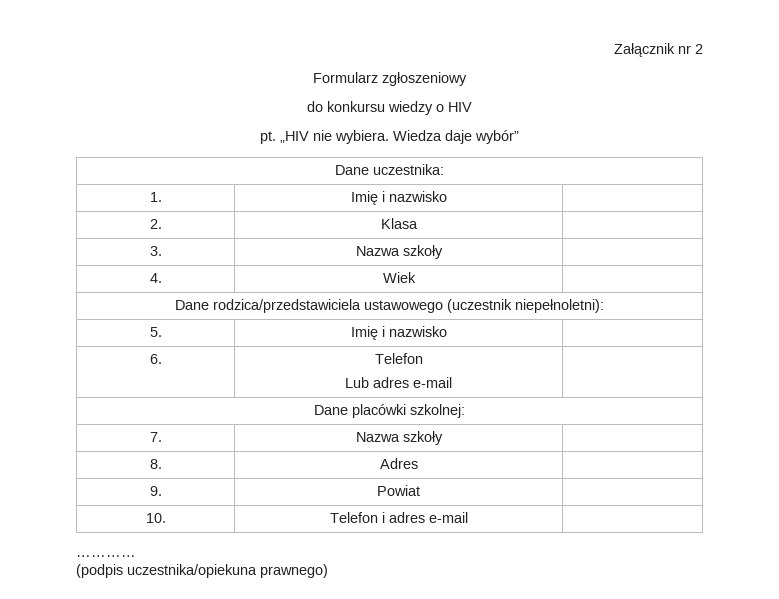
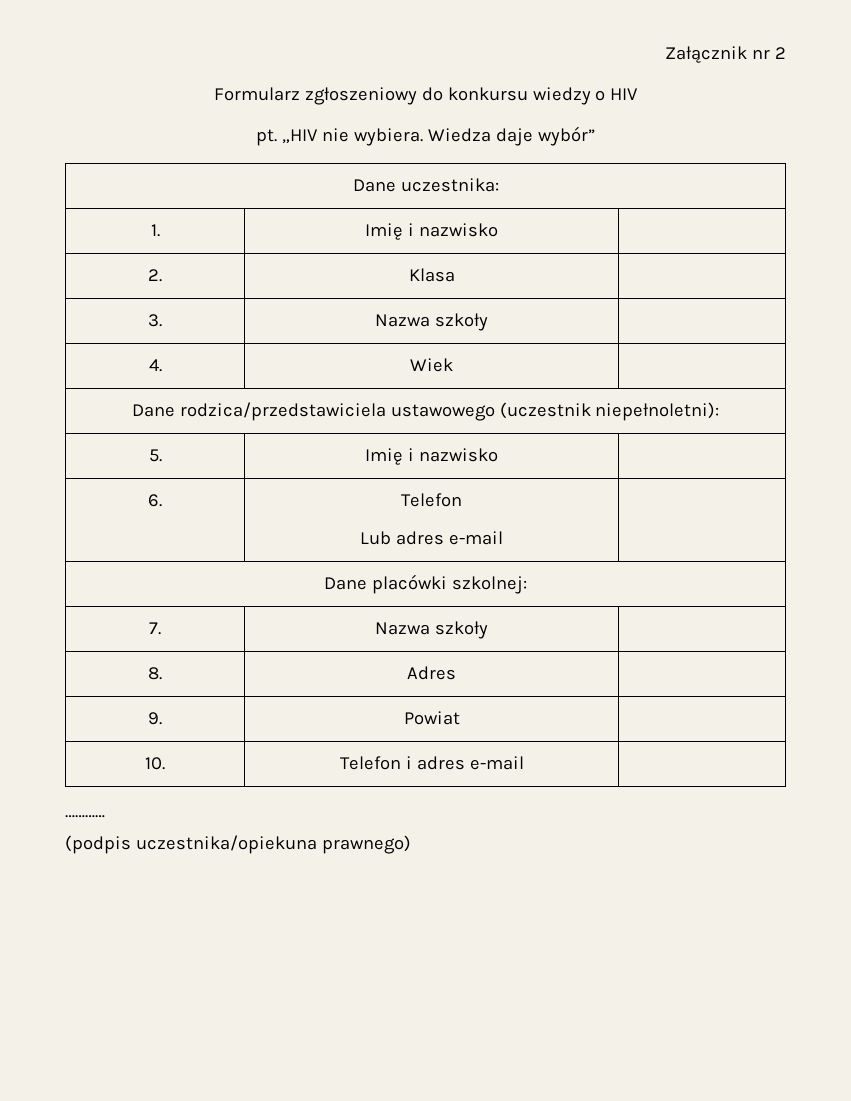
- Formularz zgłoszeniowy
- do konkursu wiedzy o HIV
+ Formularz zgłoszeniowy do konkursu wiedzy o HIV

